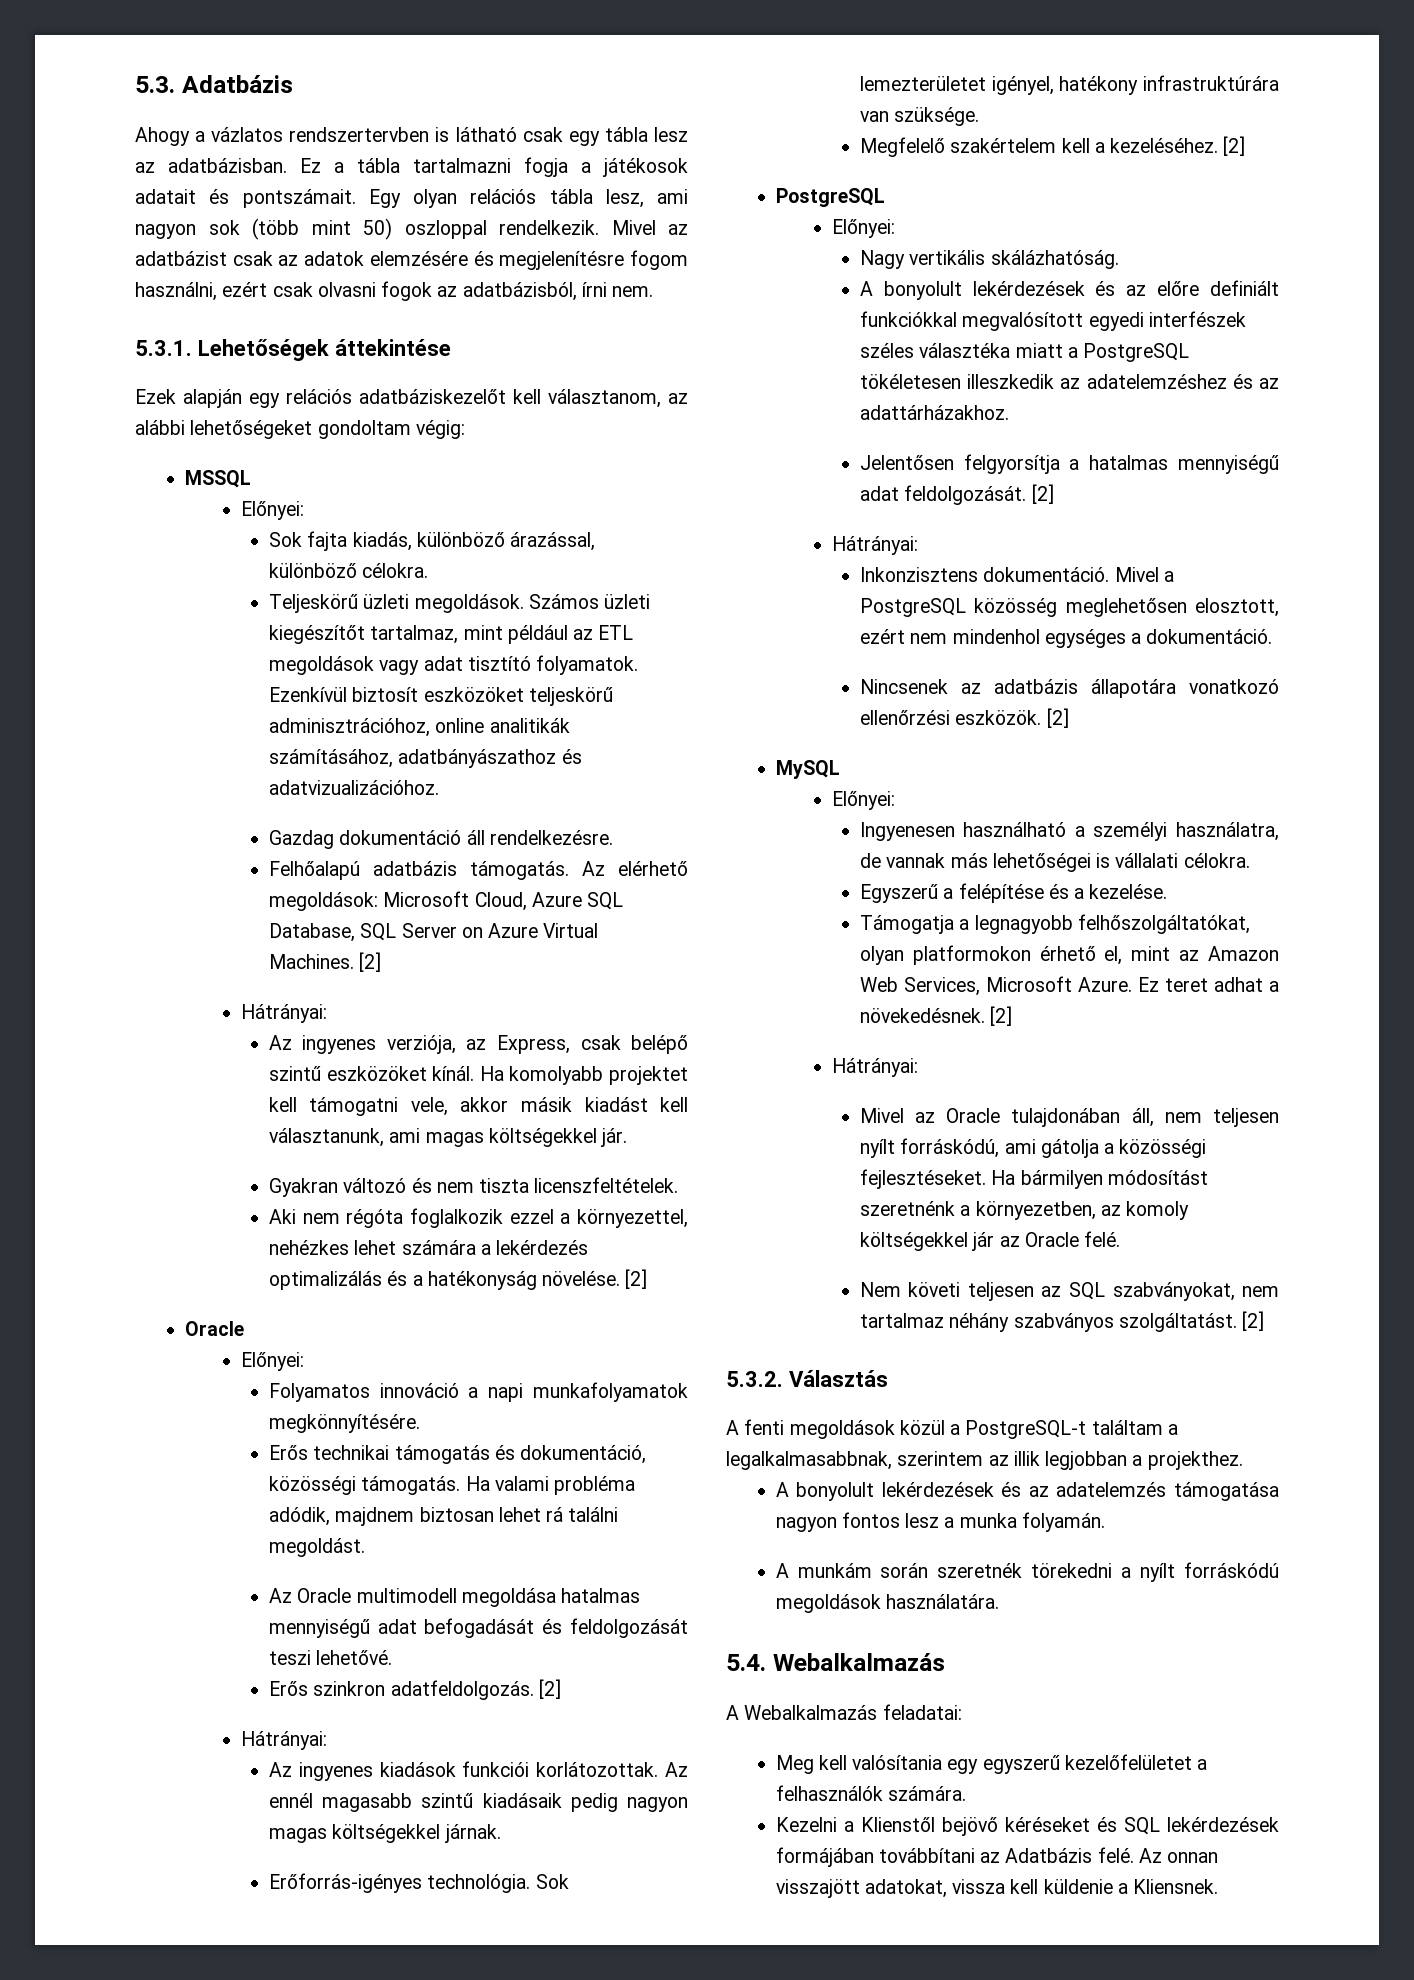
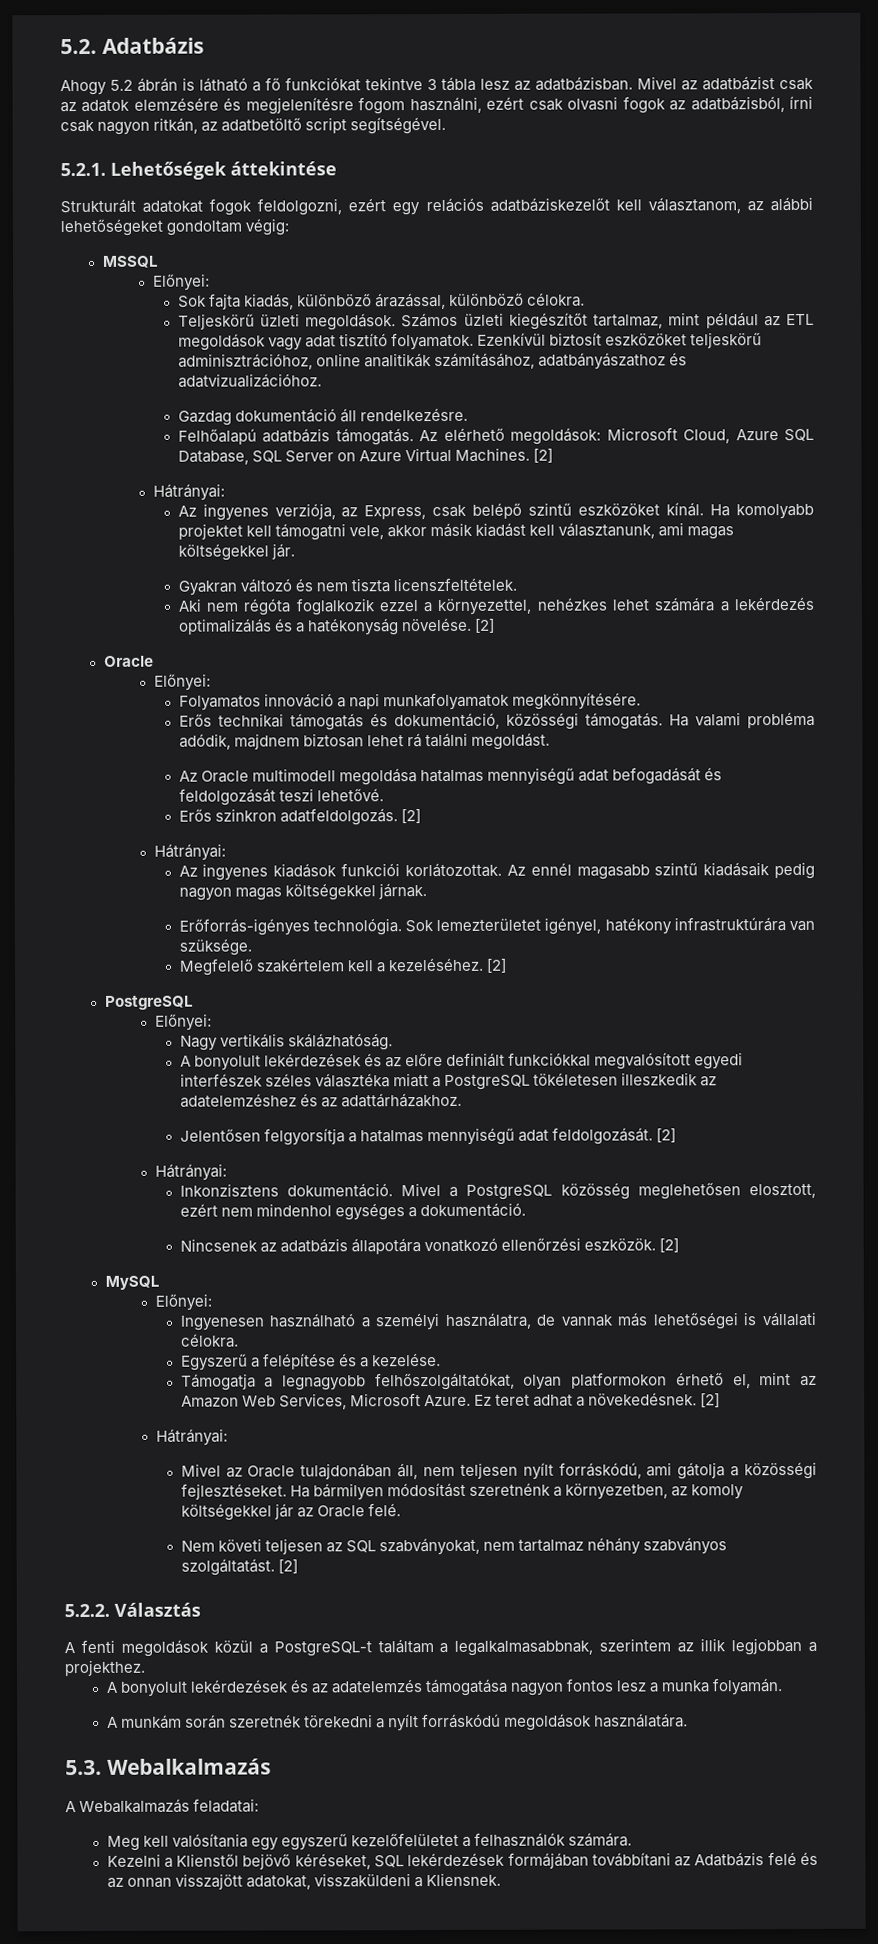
- 5.3. Adatbázis
+ 5.2. Adatbázis
- Ahogy a vázlatos rendszertervben is látható csak egy tábla lesz az adatbázisban. Ez a tábla tartalmazni fogja a játékosok adatait és pontszámait. Egy olyan relációs tábla lesz, ami nagyon sok (több mint 50) oszloppal rendelkezik.
+ Ahogy 5.2 ábrán is látható a fő funkciókat tekintve 3 tábla lesz az adatbázisban.
- Mivel az adatbázist csak az adatok elemzésére és megjelenítésre fogom használni, ezért csak olvasni fogok az adatbázisból, írni nem.
- 5.3.1. Lehetőségek áttekintése
- Ezek alapján egy relációs adatbáziskezelőt kell választanom, az alábbi lehetőségeket gondoltam végig:
+ Mivel az adatbázist csak az adatok elemzésére és megjelenítésre fogom használni, ezért csak olvasni fogok az adatbázisból, írni csak nagyon ritkán, az adatbetöltő script segítségével.
+ 5.2.1. Lehetőségek áttekintése
+ Strukturált adatokat fogok feldolgozni, ezért egy relációs adatbáziskezelőt kell választanom, az alábbi lehetőségeket gondoltam végig:
- 5.3.2. Választás
+ 5.2.2. Választás
- 5.4. Webalkalmazás
+ 5.3. Webalkalmazás
- Kezelni a Klienstől bejövő kéréseket és SQL lekérdezések formájában továbbítani az Adatbázis felé. Az onnan visszajött adatokat, vissza kell küldenie a Kliensnek.
+ Kezelni a Klienstől bejövő kéréseket, SQL lekérdezések formájában továbbítani az Adatbázis felé és az onnan visszajött adatokat, visszaküldeni a Kliensnek.

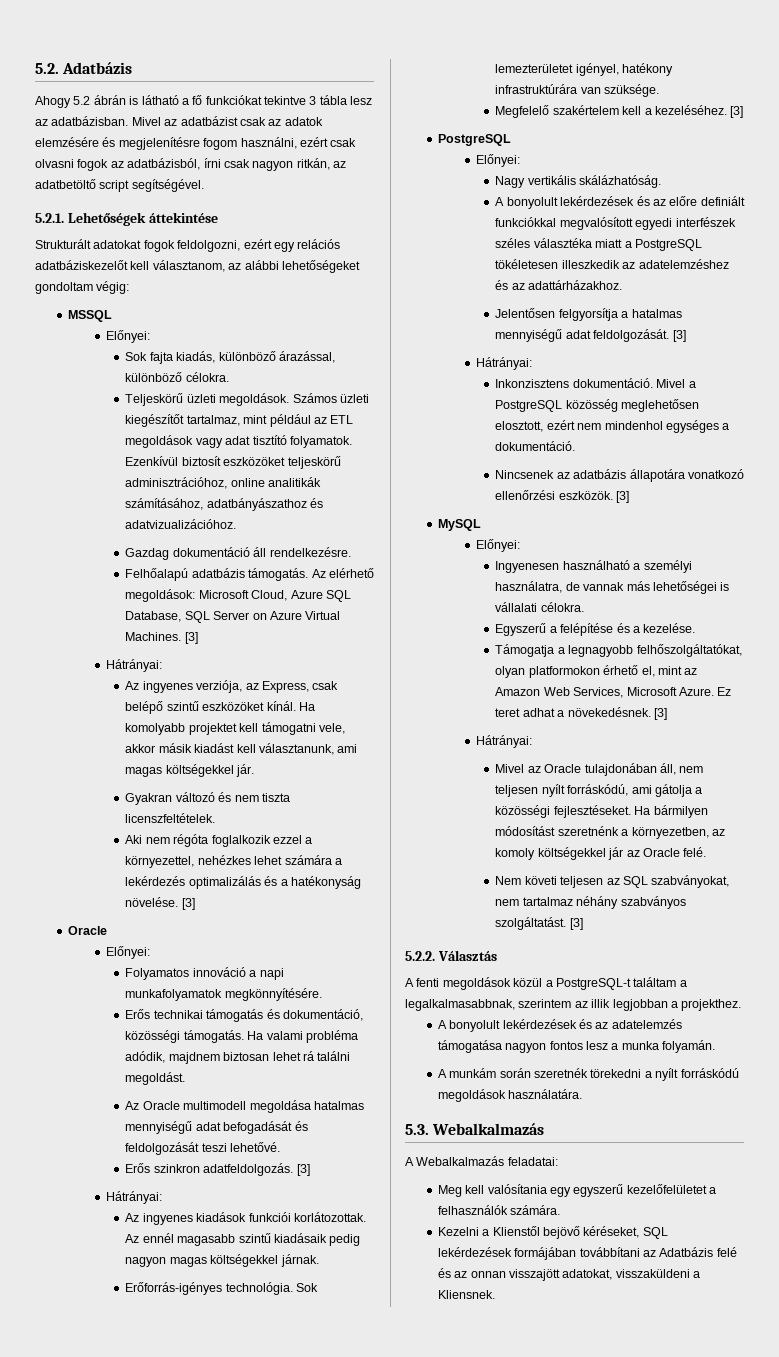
- Az elérhető megoldások: Microsoft Cloud, Azure SQL Database, SQL Server on Azure Virtual Machines. [2]
+ Az elérhető megoldások: Microsoft Cloud, Azure SQL Database, SQL Server on Azure Virtual Machines. [3]
- Aki nem régóta foglalkozik ezzel a környezettel, nehézkes lehet számára a lekérdezés optimalizálás és a hatékonyság növelése. [2]
+ Aki nem régóta foglalkozik ezzel a környezettel, nehézkes lehet számára a lekérdezés optimalizálás és a hatékonyság növelése. [3]
- Erős szinkron adatfeldolgozás. [2]
+ Erős szinkron adatfeldolgozás. [3]
- Megfelelő szakértelem kell a kezeléséhez. [2]
+ Megfelelő szakértelem kell a kezeléséhez. [3]
- Jelentősen felgyorsítja a hatalmas mennyiségű adat feldolgozását. [2]
+ Jelentősen felgyorsítja a hatalmas mennyiségű adat feldolgozását. [3]
- Nincsenek az adatbázis állapotára vonatkozó ellenőrzési eszközök. [2]
+ Nincsenek az adatbázis állapotára vonatkozó ellenőrzési eszközök. [3]
- Ez teret adhat a növekedésnek. [2]
+ Ez teret adhat a növekedésnek. [3]
- Nem követi teljesen az SQL szabványokat, nem tartalmaz néhány szabványos szolgáltatást. [2]
+ Nem követi teljesen az SQL szabványokat, nem tartalmaz néhány szabványos szolgáltatást. [3]

